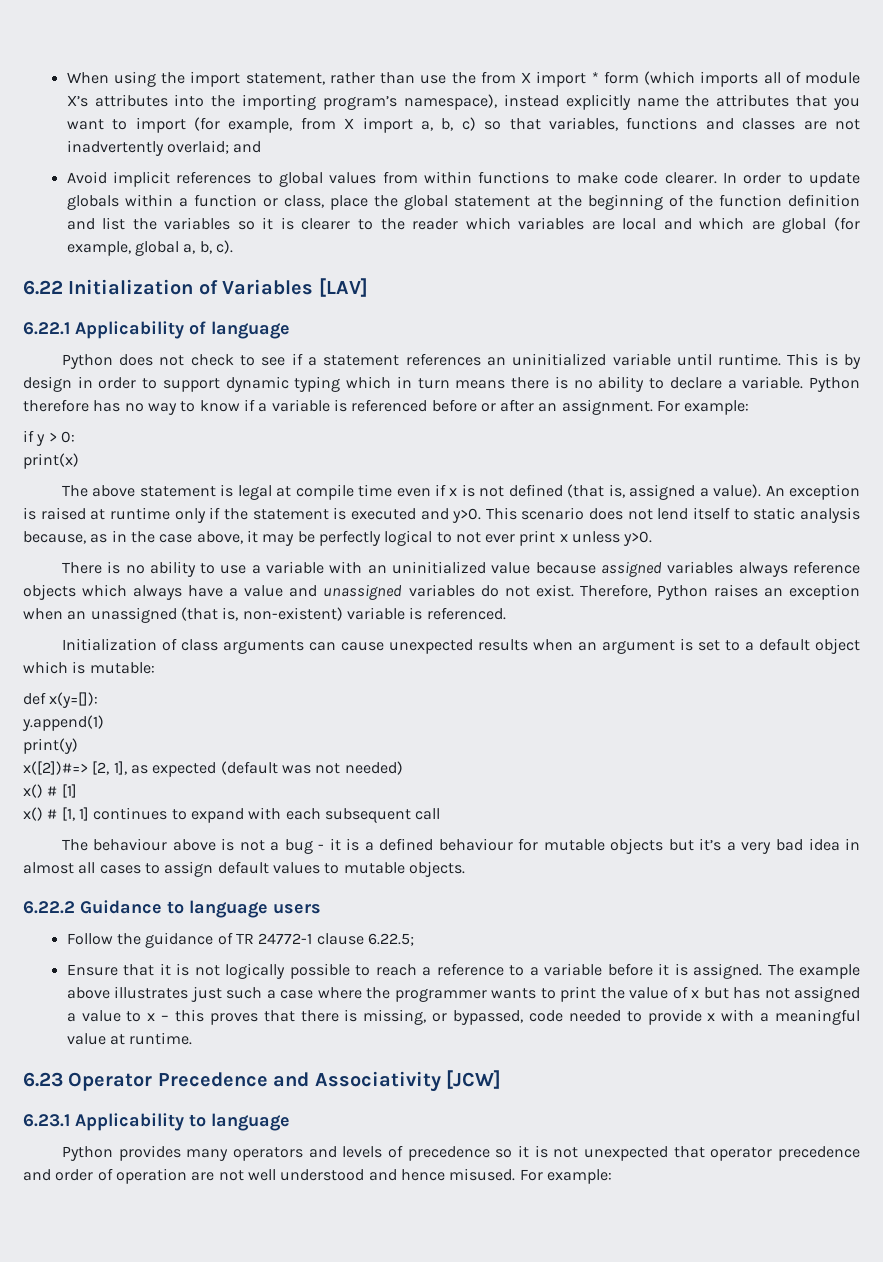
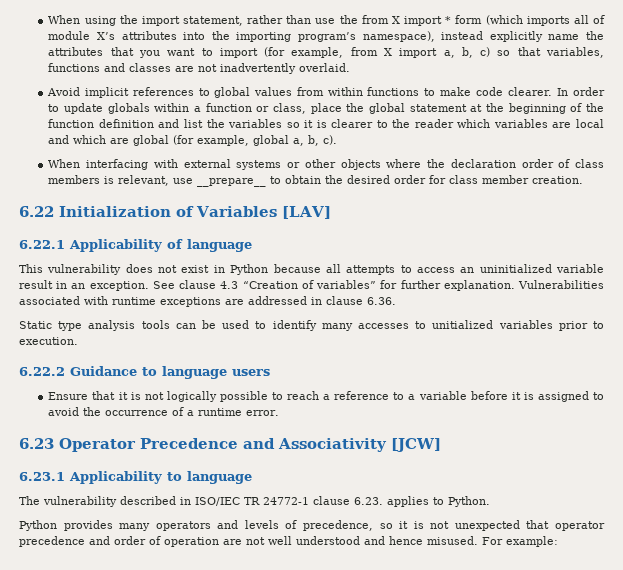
- When using the import statement, rather than use the from X import * form (which imports all of module X’s attributes into the importing program’s namespace), instead explicitly name the attributes that you want to import (for example, from X import a, b, c) so that variables, functions and classes are not inadvertently overlaid; and
+ When using the import statement, rather than use the from X import * form (which imports all of module X’s attributes into the importing program’s namespace), instead explicitly name the attributes that you want to import (for example, from X import a, b, c) so that variables, functions and classes are not inadvertently overlaid.
+ When interfacing with external systems or other objects where the declaration order of class members is relevant, use __prepare__ to obtain the desired order for class member creation.
- Python does not check to see if a statement references an uninitialized variable until runtime. This is by design in order to support dynamic typing which in turn means there is no ability to declare a variable. Python therefore has no way to know if a variable is referenced before or after an assignment. For example:
- if y > 0:
- print(x)
- The above statement is legal at compile time even if x is not defined (that is, assigned a value). An exception is raised at runtime only if the statement is executed and y>0. This scenario does not lend itself to static analysis because, as in the case above, it may be perfectly logical to not ever print x unless y>0.
- There is no ability to use a variable with an uninitialized value because assigned variables always reference objects which always have a value and unassigned variables do not exist. Therefore, Python raises an exception when an unassigned (that is, non-existent) variable is referenced.
- Initialization of class arguments can cause unexpected results when an argument is set to a default object which is mutable:
- def x(y=[]):
- y.append(1)
- print(y)
- x([2])#=> [2, 1], as expected (default was not needed)
- x() # [1]
- x() # [1, 1] continues to expand with each subsequent call
- The behaviour above is not a bug - it is a defined behaviour for mutable objects but it’s a very bad idea in almost all cases to assign default values to mutable objects.
+ This vulnerability does not exist in Python because all attempts to access an uninitialized variable result in an exception. See clause 4.3 “Creation of variables” for further explanation. Vulnerabilities associated with runtime exceptions are addressed in clause 6.36.
+ Static type analysis tools can be used to identify many accesses to unitialized variables prior to execution.
- Follow the guidance of TR 24772-1 clause 6.22.5;
- Ensure that it is not logically possible to reach a reference to a variable before it is assigned. The example above illustrates just such a case where the programmer wants to print the value of x but has not assigned a value to x – this proves that there is missing, or bypassed, code needed to provide x with a meaningful value at runtime.
+ Ensure that it is not logically possible to reach a reference to a variable before it is assigned to avoid the occurrence of a runtime error.
+ The vulnerability described in ISO/IEC TR 24772-1 clause 6.23. applies to Python.
- Python provides many operators and levels of precedence so it is not unexpected that operator precedence and order of operation are not well understood and hence misused.
+ Python provides many operators and levels of precedence, so it is not unexpected that operator precedence and order of operation are not well understood and hence misused.

